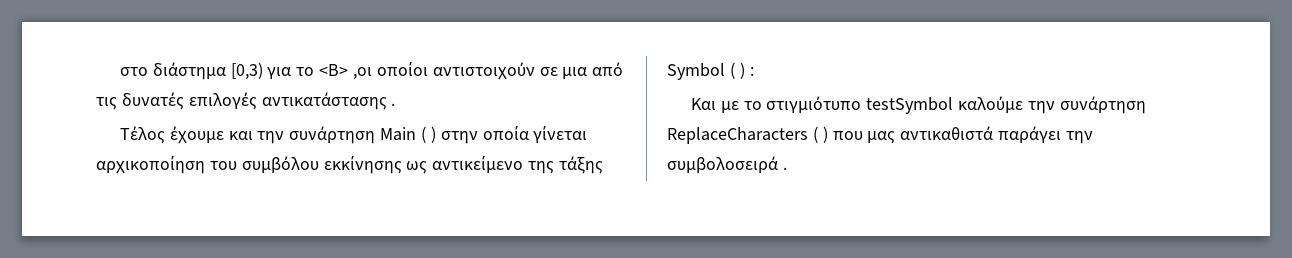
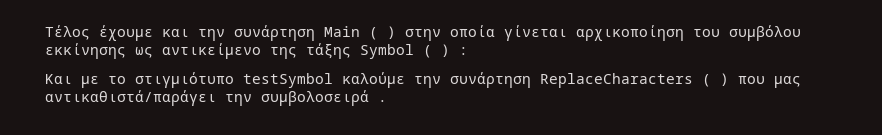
- στο διάστημα [0,3) για το <Β> ,οι οποίοι αντιστοιχούν σε μια από τις δυνατές επιλογές αντικατάστασης .
- Και με το στιγμιότυπο testSymbol καλούμε την συνάρτηση ReplaceCharacters ( ) που μας αντικαθιστά παράγει την συμβολοσειρά .
+ Και με το στιγμιότυπο testSymbol καλούμε την συνάρτηση ReplaceCharacters ( ) που μας αντικαθιστά/παράγει την συμβολοσειρά .

